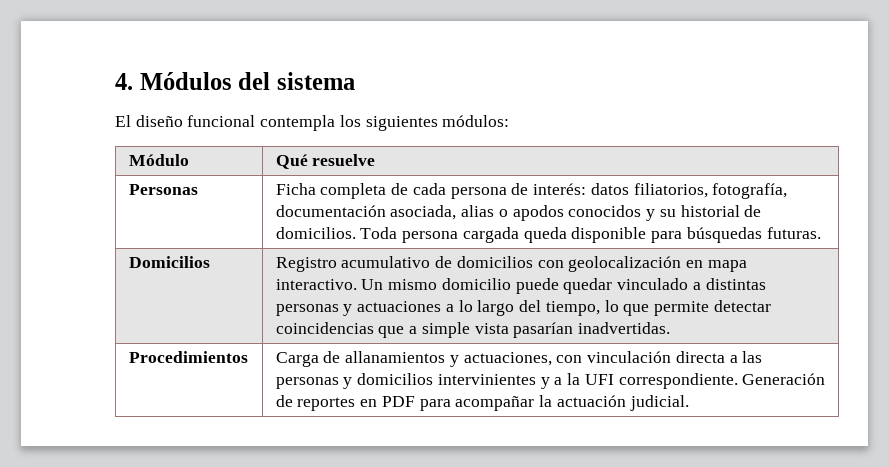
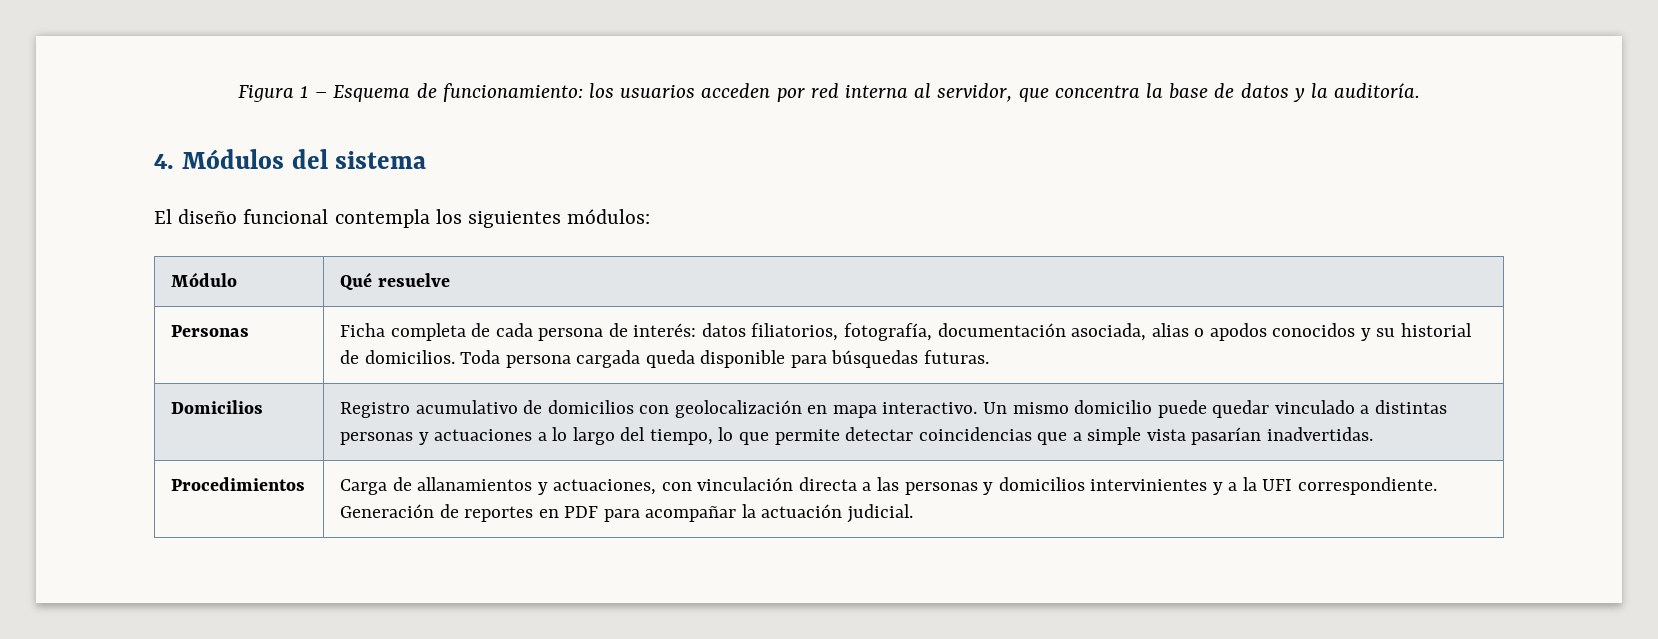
+ Figura 1 – Esquema de funcionamiento: los usuarios acceden por red interna al servidor, que concentra la base de datos y la auditoría.

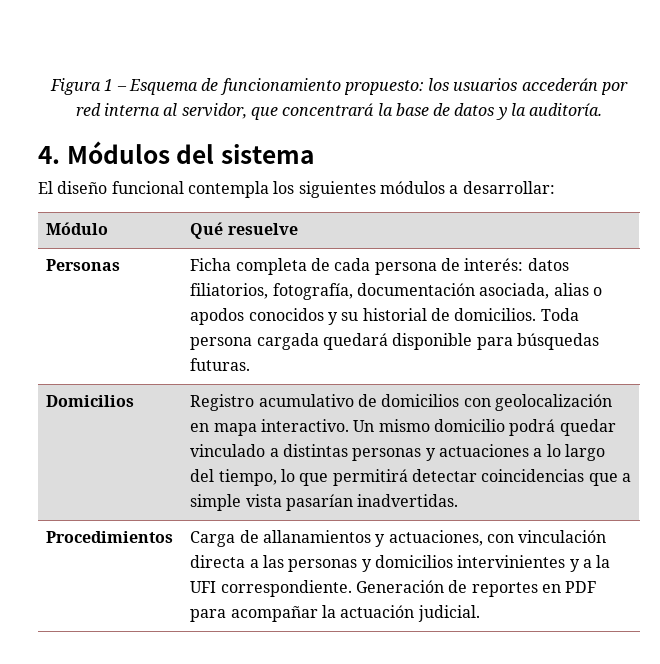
- Figura 1 – Esquema de funcionamiento: los usuarios acceden por red interna al servidor, que concentra la base de datos y la auditoría.
+ Figura 1 – Esquema de funcionamiento propuesto: los usuarios accederán por red interna al servidor, que concentrará la base de datos y la auditoría.
- El diseño funcional contempla los siguientes módulos:
+ El diseño funcional contempla los siguientes módulos a desarrollar:
- Personas | Ficha completa de cada persona de interés: datos filiatorios, fotografía, documentación asociada, alias o apodos conocidos y su historial de domicilios. Toda persona cargada queda disponible para búsquedas futuras.
+ Personas | Ficha completa de cada persona de interés: datos filiatorios, fotografía, documentación asociada, alias o apodos conocidos y su historial de domicilios. Toda persona cargada quedará disponible para búsquedas futuras.
- Domicilios | Registro acumulativo de domicilios con geolocalización en mapa interactivo. Un mismo domicilio puede quedar vinculado a distintas personas y actuaciones a lo largo del tiempo, lo que permite detectar coincidencias que a simple vista pasarían inadvertidas.
+ Domicilios | Registro acumulativo de domicilios con geolocalización en mapa interactivo. Un mismo domicilio podrá quedar vinculado a distintas personas y actuaciones a lo largo del tiempo, lo que permitirá detectar coincidencias que a simple vista pasarían inadvertidas.

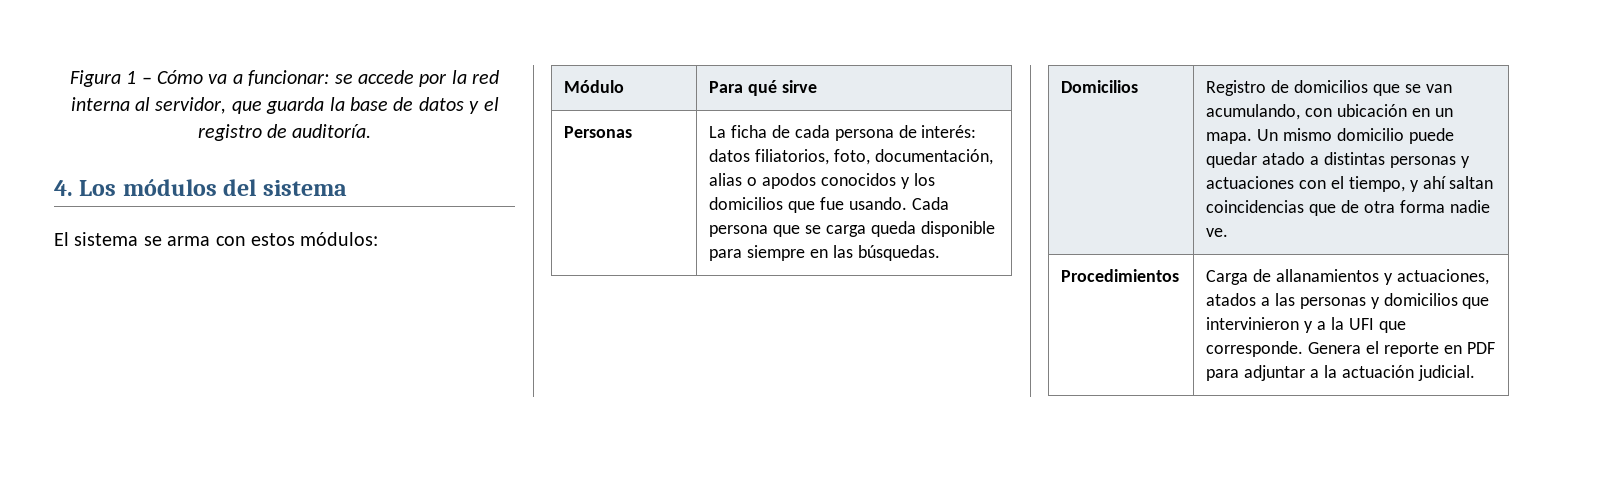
- Figura 1 – Esquema de funcionamiento propuesto: los usuarios accederán por red interna al servidor, que concentrará la base de datos y la auditoría.
+ Figura 1 – Cómo va a funcionar: se accede por la red interna al servidor, que guarda la base de datos y el registro de auditoría.
- 4. Módulos del sistema
+ 4. Los módulos del sistema
- El diseño funcional contempla los siguientes módulos a desarrollar:
- Módulo | Qué resuelve
+ El sistema se arma con estos módulos:
+ Módulo | Para qué sirve
- Personas | Ficha completa de cada persona de interés: datos filiatorios, fotografía, documentación asociada, alias o apodos conocidos y su historial de domicilios. Toda persona cargada quedará disponible para búsquedas futuras.
+ Personas | La ficha de cada persona de interés: datos filiatorios, foto, documentación, alias o apodos conocidos y los domicilios que fue usando. Cada persona que se carga queda disponible para siempre en las búsquedas.
- Domicilios | Registro acumulativo de domicilios con geolocalización en mapa interactivo. Un mismo domicilio podrá quedar vinculado a distintas personas y actuaciones a lo largo del tiempo, lo que permitirá detectar coincidencias que a simple vista pasarían inadvertidas.
+ Domicilios | Registro de domicilios que se van acumulando, con ubicación en un mapa. Un mismo domicilio puede quedar atado a distintas personas y actuaciones con el tiempo, y ahí saltan coincidencias que de otra forma nadie ve.
- Procedimientos | Carga de allanamientos y actuaciones, con vinculación directa a las personas y domicilios intervinientes y a la UFI correspondiente. Generación de reportes en PDF para acompañar la actuación judicial.
+ Procedimientos | Carga de allanamientos y actuaciones, atados a las personas y domicilios que intervinieron y a la UFI que corresponde. Genera el reporte en PDF para adjuntar a la actuación judicial.

